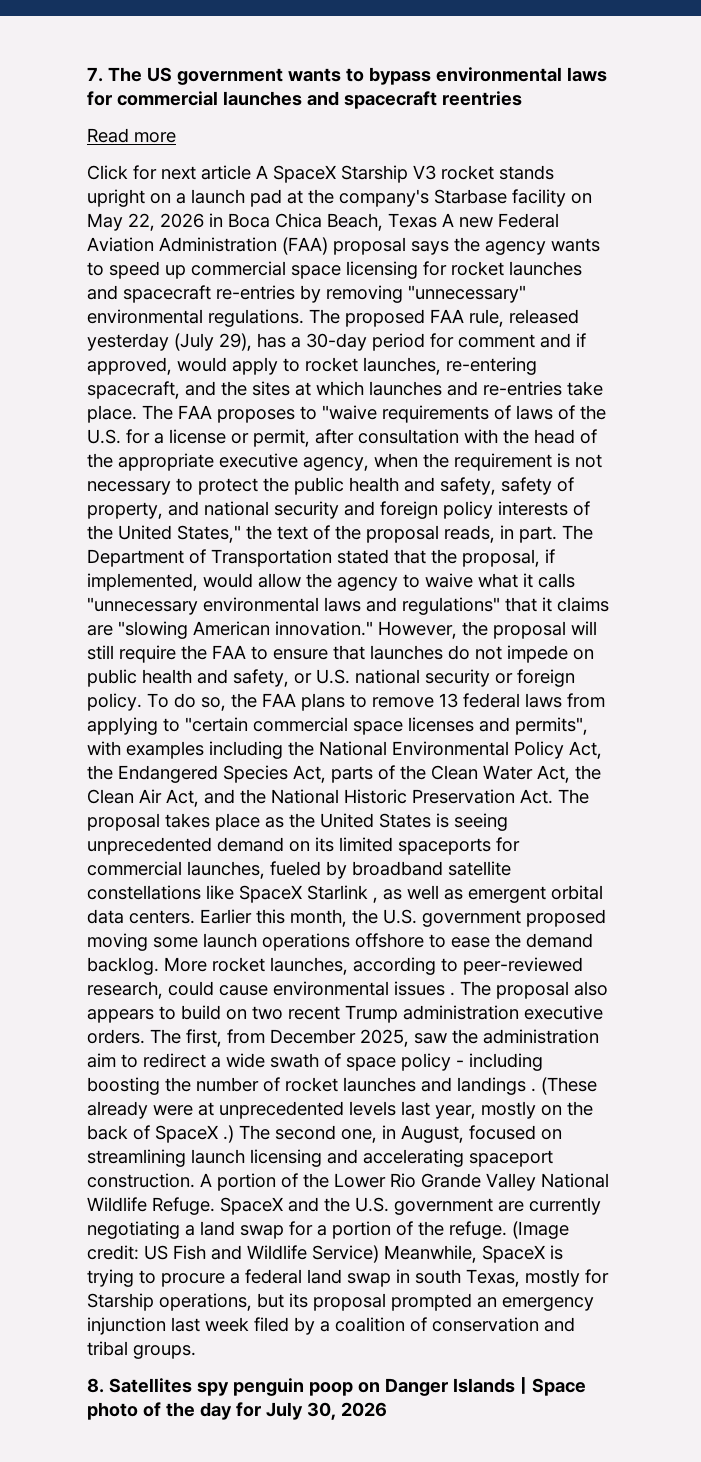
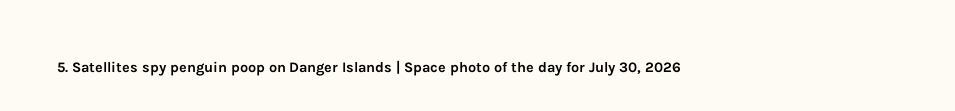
- 7. The US government wants to bypass environmental laws for commercial launches and spacecraft reentries
- Read more
- Click for next article A SpaceX Starship V3 rocket stands upright on a launch pad at the company's Starbase facility on May 22, 2026 in Boca Chica Beach, Texas A new Federal Aviation Administration (FAA) proposal says the agency wants to speed up commercial space licensing for rocket launches and spacecraft re-entries by removing "unnecessary" environmental regulations. The proposed FAA rule, released yesterday (July 29), has a 30-day period for comment and if approved, would apply to rocket launches, re-entering spacecraft, and the sites at which launches and re-entries take place. The FAA proposes to "waive requirements of laws of the U.S. for a license or permit, after consultation with the head of the appropriate executive agency, when the requirement is not necessary to protect the public health and safety, safety of property, and national security and foreign policy interests of the United States," the text of the proposal reads, in part. The Department of Transportation stated that the proposal, if implemented, would allow the agency to waive what it calls "unnecessary environmental laws and regulations" that it claims are "slowing American innovation." However, the proposal will still require the FAA to ensure that launches do not impede on public health and safety, or U.S. national security or foreign policy. To do so, the FAA plans to remove 13 federal laws from applying to "certain commercial space licenses and permits", with examples including the National Environmental Policy Act, the Endangered Species Act, parts of the Clean Water Act, the Clean Air Act, and the National Historic Preservation Act. The proposal takes place as the United States is seeing unprecedented demand on its limited spaceports for commercial launches, fueled by broadband satellite constellations like SpaceX Starlink , as well as emergent orbital data centers. Earlier this month, the U.S. government proposed moving some launch operations offshore to ease the demand backlog. More rocket launches, according to peer-reviewed research, could cause environmental issues . The proposal also appears to build on two recent Trump administration executive orders. The first, from December 2025, saw the administration aim to redirect a wide swath of space policy - including boosting the number of rocket launches and landings . (These already were at unprecedented levels last year, mostly on the back of SpaceX .) The second one, in August, focused on streamlining launch licensing and accelerating spaceport construction. A portion of the Lower Rio Grande Valley National Wildlife Refuge. SpaceX and the U.S. government are currently negotiating a land swap for a portion of the refuge. (Image credit: US Fish and Wildlife Service) Meanwhile, SpaceX is trying to procure a federal land swap in south Texas, mostly for Starship operations, but its proposal prompted an emergency injunction last week filed by a coalition of conservation and tribal groups.
- 8. Satellites spy penguin poop on Danger Islands | Space photo of the day for July 30, 2026
+ 5. Satellites spy penguin poop on Danger Islands | Space photo of the day for July 30, 2026

